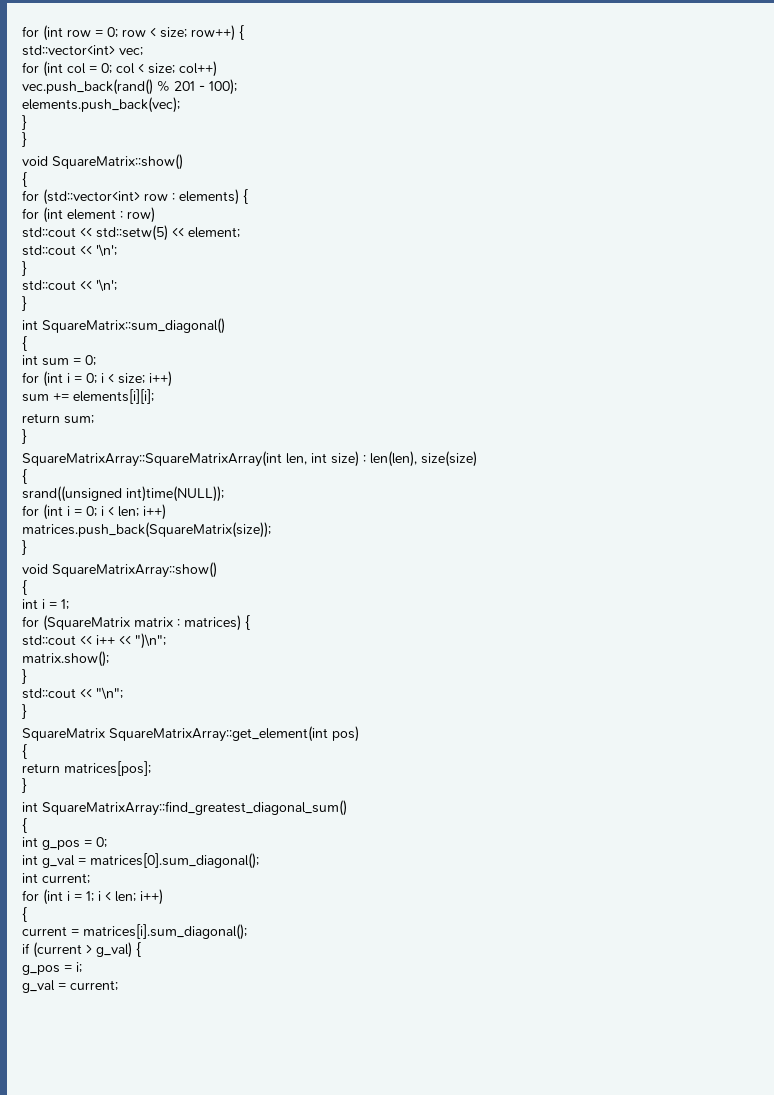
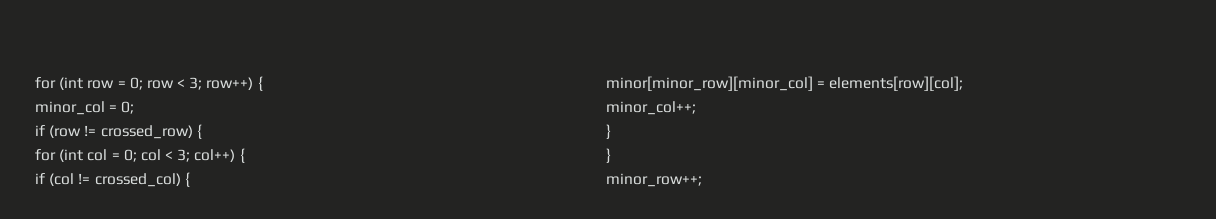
- for (int row = 0; row < size; row++) {
+ for (int row = 0; row < 3; row++) {
- std::vector<int> vec;
+ minor_col = 0;
+ if (row != crossed_row) {
- for (int col = 0; col < size; col++)
- vec.push_back(rand() % 201 - 100);
- elements.push_back(vec);
+ for (int col = 0; col < 3; col++) {
+ if (col != crossed_col) {
+ minor[minor_row][minor_col] = elements[row][col];
+ minor_col++;
  }
  }
- void SquareMatrix::show()
- {
- for (std::vector<int> row : elements) {
- for (int element : row)
- std::cout << std::setw(5) << element;
- std::cout << '\n';
- }
- std::cout << '\n';
- }
- int SquareMatrix::sum_diagonal()
- {
- int sum = 0;
- for (int i = 0; i < size; i++)
- sum += elements[i][i];
- return sum;
- }
- SquareMatrixArray::SquareMatrixArray(int len, int size) : len(len), size(size)
- {
- srand((unsigned int)time(NULL));
- for (int i = 0; i < len; i++)
- matrices.push_back(SquareMatrix(size));
- }
- void SquareMatrixArray::show()
- {
- int i = 1;
- for (SquareMatrix matrix : matrices) {
- std::cout << i++ << ")\n";
- matrix.show();
- }
- std::cout << "\n";
- }
- SquareMatrix SquareMatrixArray::get_element(int pos)
- {
- return matrices[pos];
- }
- int SquareMatrixArray::find_greatest_diagonal_sum()
- {
- int g_pos = 0;
- int g_val = matrices[0].sum_diagonal();
- int current;
- for (int i = 1; i < len; i++)
- {
- current = matrices[i].sum_diagonal();
- if (current > g_val) {
- g_pos = i;
- g_val = current;
+ minor_row++;

